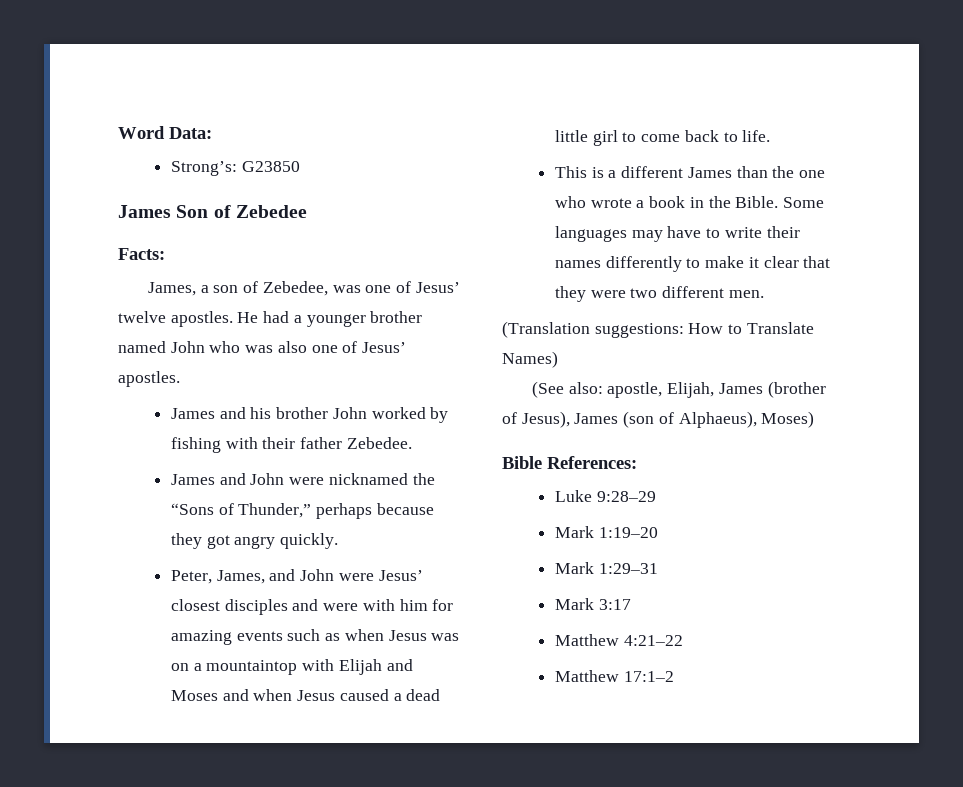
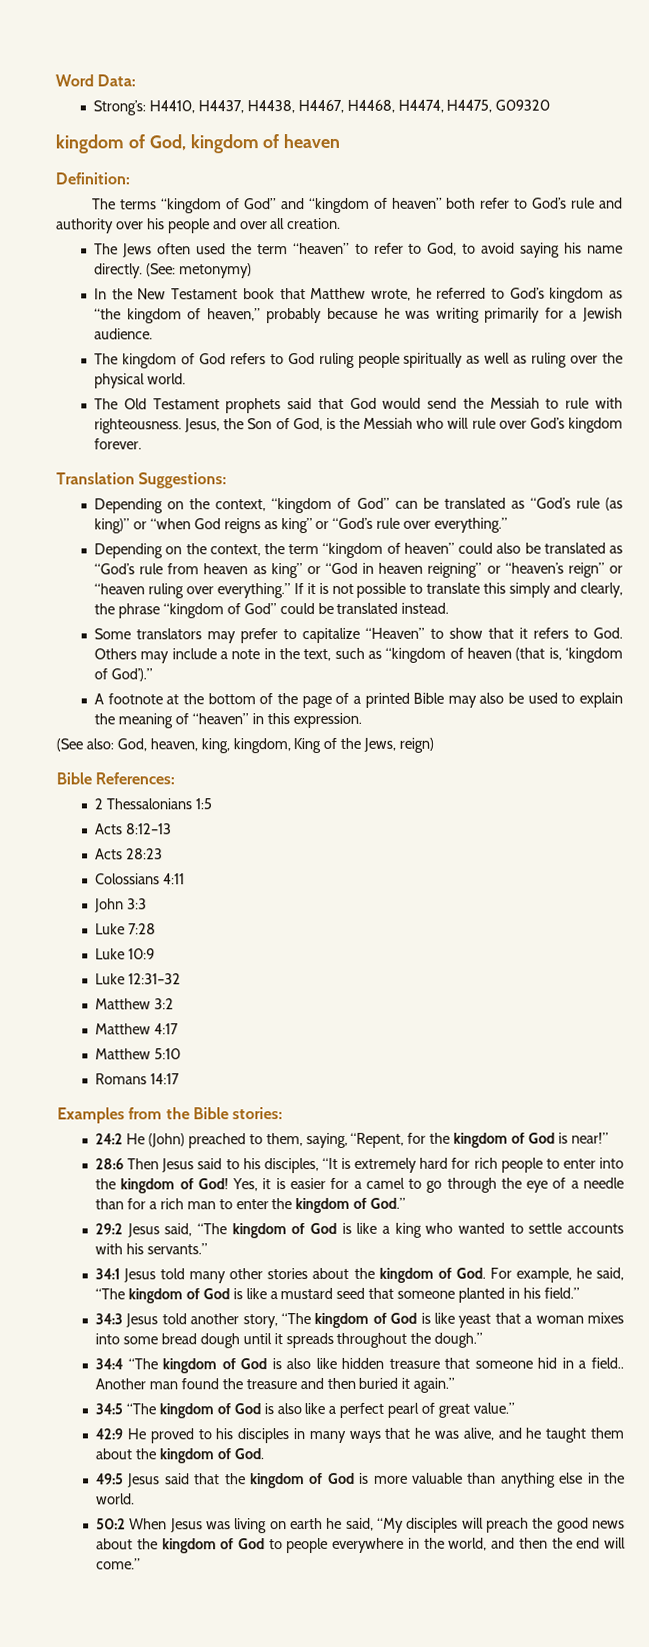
- Strong’s: G23850
- James Son of Zebedee
- Facts:
- James, a son of Zebedee, was one of Jesus’ twelve apostles. He had a younger brother named John who was also one of Jesus’ apostles.
- James and his brother John worked by fishing with their father Zebedee.
- James and John were nicknamed the “Sons of Thunder,” perhaps because they got angry quickly.
- Peter, James, and John were Jesus’ closest disciples and were with him for amazing events such as when Jesus was on a mountaintop with Elijah and Moses and when Jesus caused a dead little girl to come back to life.
- This is a different James than the one who wrote a book in the Bible. Some languages may have to write their names differently to make it clear that they were two different men.
- (Translation suggestions: How to Translate Names)
- (See also: apostle, Elijah, James (brother of Jesus), James (son of Alphaeus), Moses)
+ Strong’s: H4410, H4437, H4438, H4467, H4468, H4474, H4475, G09320
+ kingdom of God, kingdom of heaven
+ Definition:
+ The terms “kingdom of God” and “kingdom of heaven” both refer to God’s rule and authority over his people and over all creation.
+ The Jews often used the term “heaven” to refer to God, to avoid saying his name directly. (See: metonymy)
+ In the New Testament book that Matthew wrote, he referred to God’s kingdom as “the kingdom of heaven,” probably because he was writing primarily for a Jewish audience.
+ The kingdom of God refers to God ruling people spiritually as well as ruling over the physical world.
+ The Old Testament prophets said that God would send the Messiah to rule with righteousness. Jesus, the Son of God, is the Messiah who will rule over God’s kingdom forever.
+ Translation Suggestions:
+ Depending on the context, “kingdom of God” can be translated as “God’s rule (as king)” or “when God reigns as king” or “God’s rule over everything.”
+ Depending on the context, the term “kingdom of heaven” could also be translated as “God’s rule from heaven as king” or “God in heaven reigning” or “heaven’s reign” or “heaven ruling over everything.” If it is not possible to translate this simply and clearly, the phrase “kingdom of God” could be translated instead.
+ Some translators may prefer to capitalize “Heaven” to show that it refers to God. Others may include a note in the text, such as “kingdom of heaven (that is, ‘kingdom of God’).”
+ A footnote at the bottom of the page of a printed Bible may also be used to explain the meaning of “heaven” in this expression.
+ (See also: God, heaven, king, kingdom, King of the Jews, reign)
  Bible References:
- Luke 9:28–29
- Mark 1:19–20
- Mark 1:29–31
- Mark 3:17
- Matthew 4:21–22
- Matthew 17:1–2
+ 2 Thessalonians 1:5
+ Acts 8:12–13
+ Acts 28:23
+ Colossians 4:11
+ John 3:3
+ Luke 7:28
+ Luke 10:9
+ Luke 12:31–32
+ Matthew 3:2
+ Matthew 4:17
+ Matthew 5:10
+ Romans 14:17
+ Examples from the Bible stories:
+ 24:2 He (John) preached to them, saying, “Repent, for the kingdom of God is near!”
+ 28:6 Then Jesus said to his disciples, “It is extremely hard for rich people to enter into the kingdom of God! Yes, it is easier for a camel to go through the eye of a needle than for a rich man to enter the kingdom of God.”
+ 29:2 Jesus said, “The kingdom of God is like a king who wanted to settle accounts with his servants.”
+ 34:1 Jesus told many other stories about the kingdom of God. For example, he said, “The kingdom of God is like a mustard seed that someone planted in his field.”
+ 34:3 Jesus told another story, “The kingdom of God is like yeast that a woman mixes into some bread dough until it spreads throughout the dough.”
+ 34:4 “The kingdom of God is also like hidden treasure that someone hid in a field.. Another man found the treasure and then buried it again.”
+ 34:5 “The kingdom of God is also like a perfect pearl of great value.”
+ 42:9 He proved to his disciples in many ways that he was alive, and he taught them about the kingdom of God.
+ 49:5 Jesus said that the kingdom of God is more valuable than anything else in the world.
+ 50:2 When Jesus was living on earth he said, “My disciples will preach the good news about the kingdom of God to people everywhere in the world, and then the end will come.”

